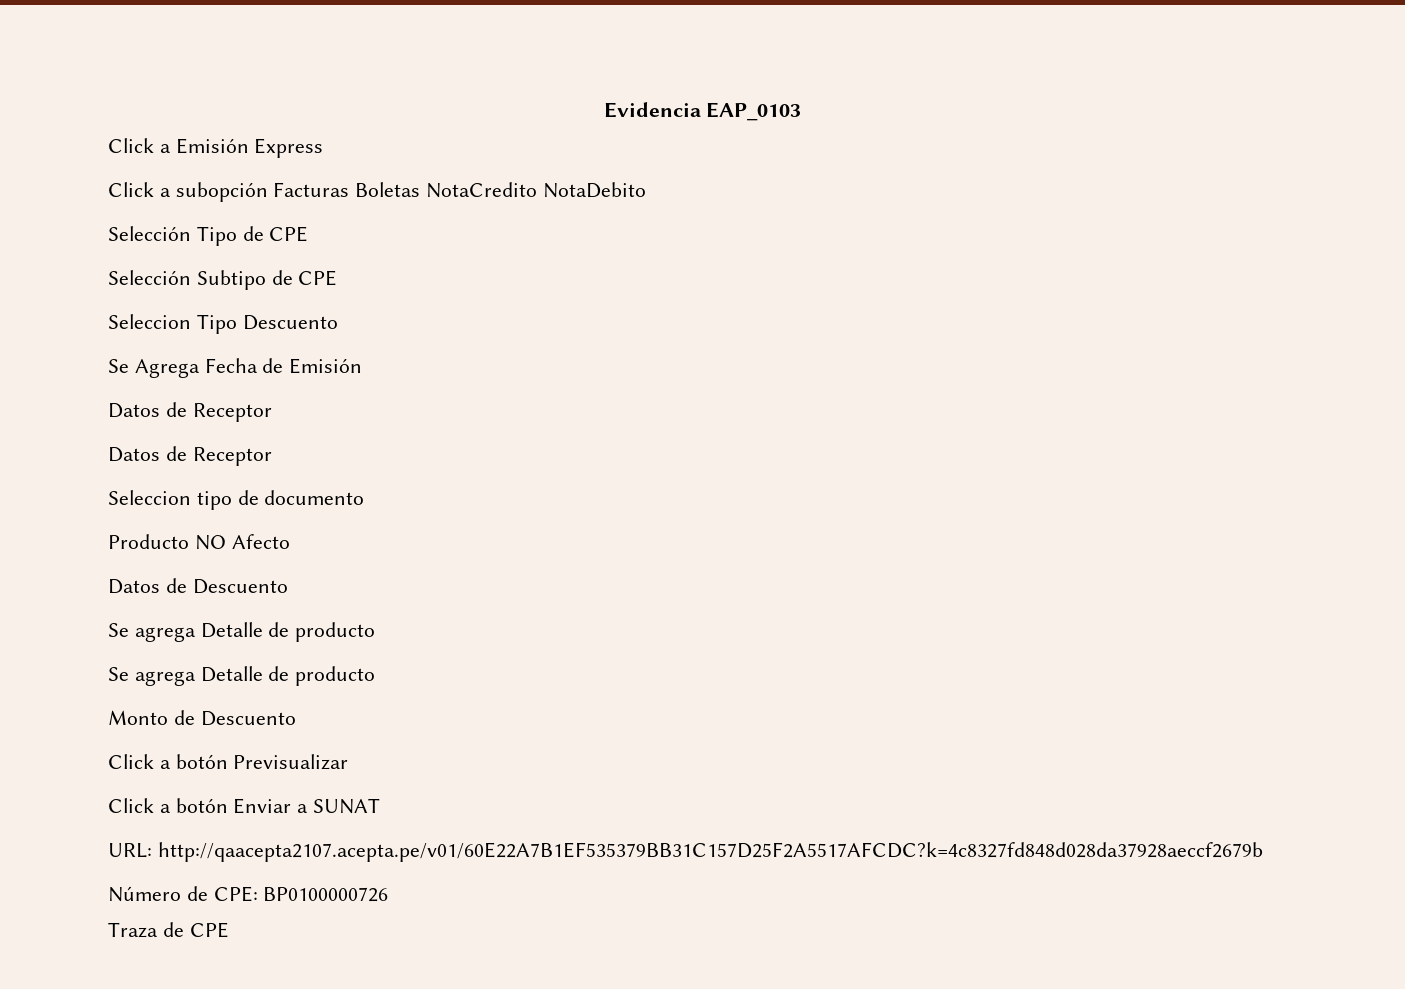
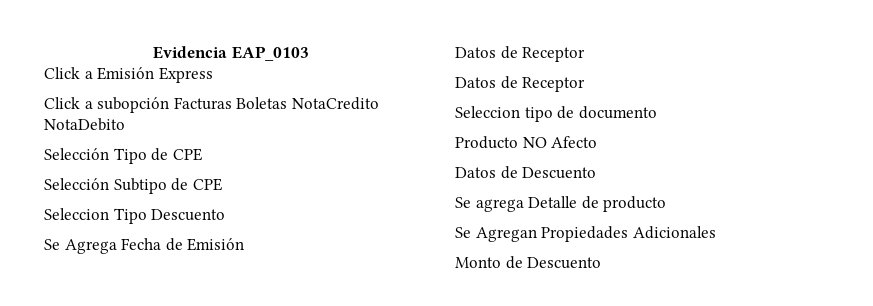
  Datos de Descuento
  Se agrega Detalle de producto
- Se agrega Detalle de producto
+ Se Agregan Propiedades Adicionales
- Click a botón Previsualizar
- Click a botón Enviar a SUNAT
- URL: http://qaacepta2107.acepta.pe/v01/60E22A7B1EF535379BB31C157D25F2A5517AFCDC?k=4c8327fd848d028da37928aeccf2679b
- Número de CPE: BP0100000726
- Traza de CPE

